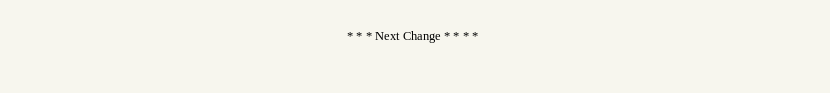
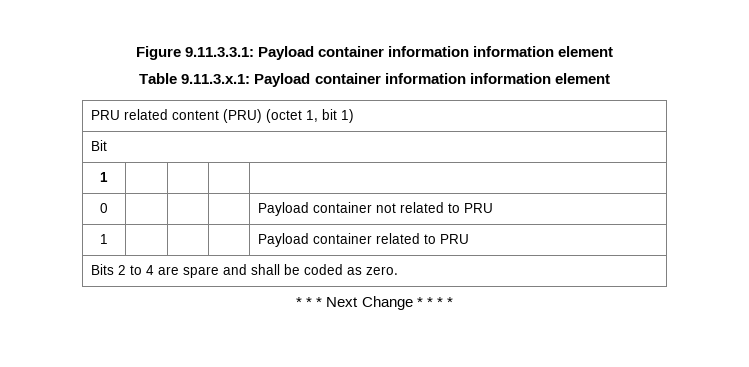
+ Figure 9.11.3.3.1: Payload container information information element
+ Table 9.11.3.x.1: Payload container information information element
+ PRU related content (PRU) (octet 1, bit 1)
+ Bit
+ 1 | | | |
+ 0 | | | | Payload container not related to PRU
+ 1 | | | | Payload container related to PRU
+ Bits 2 to 4 are spare and shall be coded as zero.

